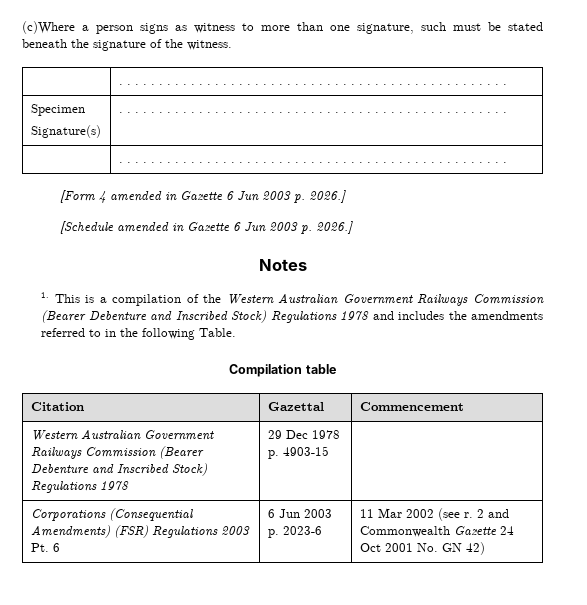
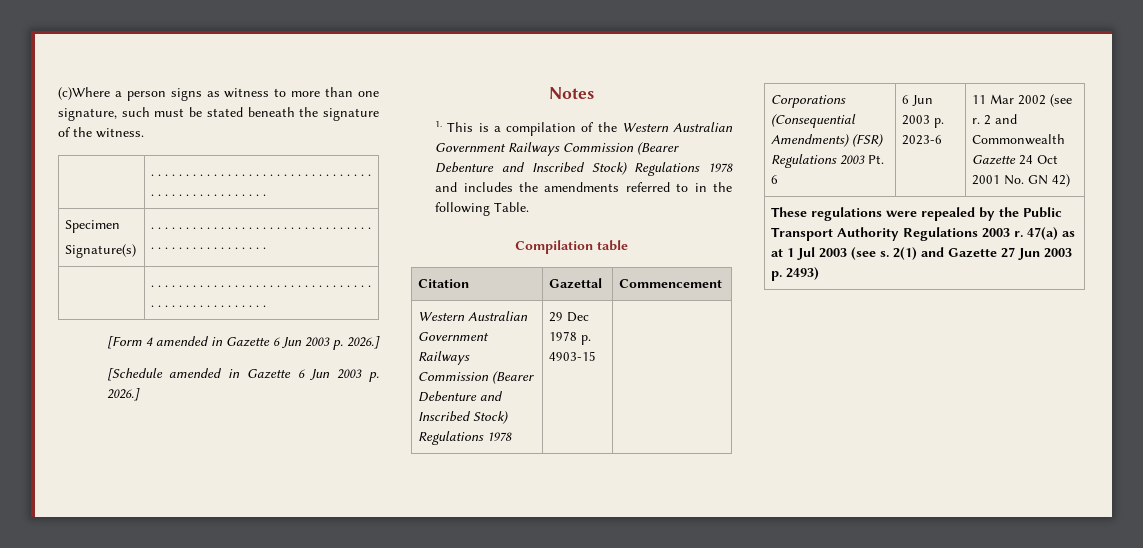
+ These regulations were repealed by the Public Transport Authority Regulations 2003 r. 47(a) as at 1 Jul 2003 (see s. 2(1) and Gazette 27 Jun 2003 p. 2493)

